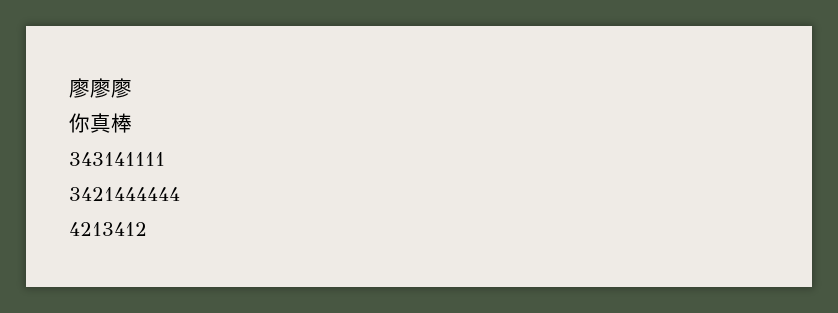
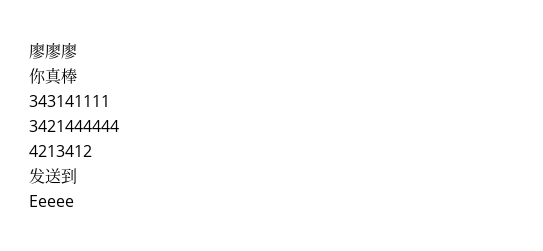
+ 发送到
+ Eeeee

